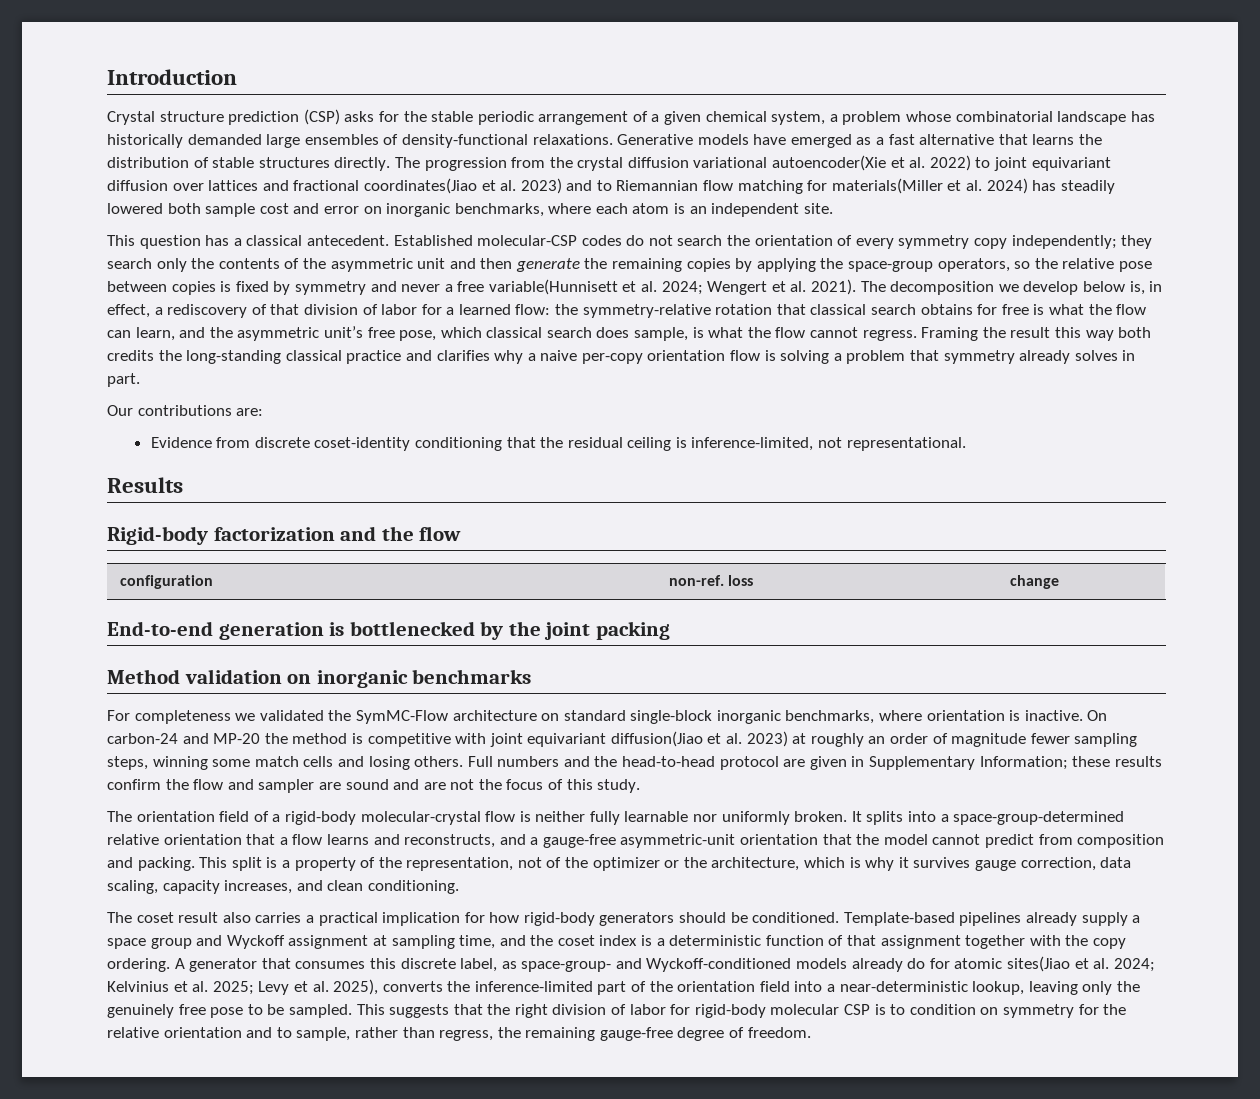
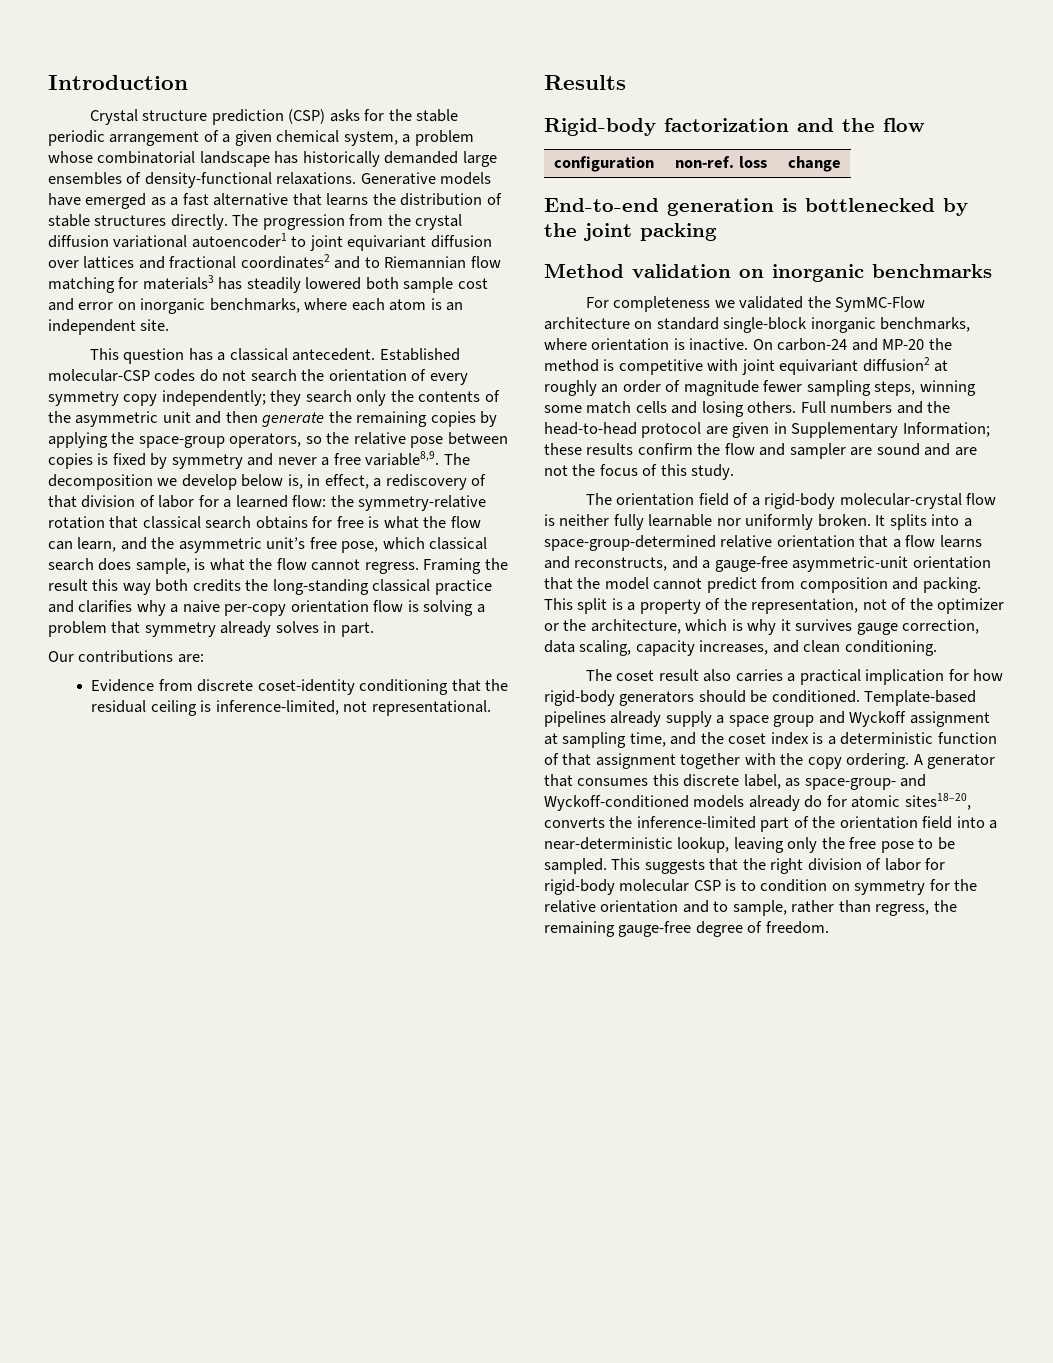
- The progression from the crystal diffusion variational autoencoder(Xie et al. 2022) to joint equivariant diffusion over lattices and fractional coordinates(Jiao et al. 2023) and to Riemannian flow matching for materials(Miller et al. 2024) has steadily lowered both sample cost and error on inorganic benchmarks, where each atom is an independent site.
+ The progression from the crystal diffusion variational autoencoder1 to joint equivariant diffusion over lattices and fractional coordinates2 and to Riemannian flow matching for materials3 has steadily lowered both sample cost and error on inorganic benchmarks, where each atom is an independent site.
- Established molecular-CSP codes do not search the orientation of every symmetry copy independently; they search only the contents of the asymmetric unit and then generate the remaining copies by applying the space-group operators, so the relative pose between copies is fixed by symmetry and never a free variable(Hunnisett et al. 2024; Wengert et al. 2021).
+ Established molecular-CSP codes do not search the orientation of every symmetry copy independently; they search only the contents of the asymmetric unit and then generate the remaining copies by applying the space-group operators, so the relative pose between copies is fixed by symmetry and never a free variable8,9.
- On carbon-24 and MP-20 the method is competitive with joint equivariant diffusion(Jiao et al. 2023) at roughly an order of magnitude fewer sampling steps, winning some match cells and losing others.
+ On carbon-24 and MP-20 the method is competitive with joint equivariant diffusion2 at roughly an order of magnitude fewer sampling steps, winning some match cells and losing others.
- A generator that consumes this discrete label, as space-group- and Wyckoff-conditioned models already do for atomic sites(Jiao et al. 2024; Kelvinius et al. 2025; Levy et al. 2025), converts the inference-limited part of the orientation field into a near-deterministic lookup, leaving only the genuinely free pose to be sampled.
+ A generator that consumes this discrete label, as space-group- and Wyckoff-conditioned models already do for atomic sites18–20, converts the inference-limited part of the orientation field into a near-deterministic lookup, leaving only the free pose to be sampled.

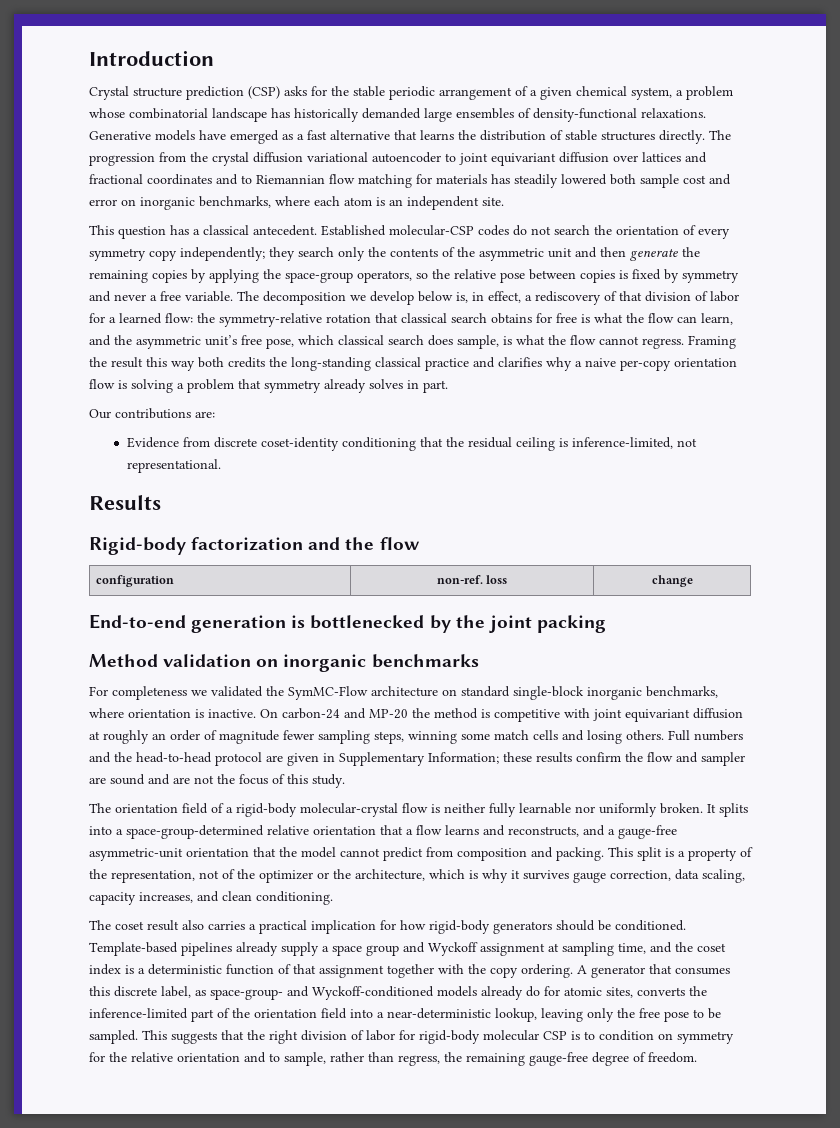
- The progression from the crystal diffusion variational autoencoder1 to joint equivariant diffusion over lattices and fractional coordinates2 and to Riemannian flow matching for materials3 has steadily lowered both sample cost and error on inorganic benchmarks, where each atom is an independent site.
+ The progression from the crystal diffusion variational autoencoder to joint equivariant diffusion over lattices and fractional coordinates and to Riemannian flow matching for materials has steadily lowered both sample cost and error on inorganic benchmarks, where each atom is an independent site.
- Established molecular-CSP codes do not search the orientation of every symmetry copy independently; they search only the contents of the asymmetric unit and then generate the remaining copies by applying the space-group operators, so the relative pose between copies is fixed by symmetry and never a free variable8,9.
+ Established molecular-CSP codes do not search the orientation of every symmetry copy independently; they search only the contents of the asymmetric unit and then generate the remaining copies by applying the space-group operators, so the relative pose between copies is fixed by symmetry and never a free variable.
- On carbon-24 and MP-20 the method is competitive with joint equivariant diffusion2 at roughly an order of magnitude fewer sampling steps, winning some match cells and losing others.
+ On carbon-24 and MP-20 the method is competitive with joint equivariant diffusion at roughly an order of magnitude fewer sampling steps, winning some match cells and losing others.
- A generator that consumes this discrete label, as space-group- and Wyckoff-conditioned models already do for atomic sites18–20, converts the inference-limited part of the orientation field into a near-deterministic lookup, leaving only the free pose to be sampled.
+ A generator that consumes this discrete label, as space-group- and Wyckoff-conditioned models already do for atomic sites, converts the inference-limited part of the orientation field into a near-deterministic lookup, leaving only the free pose to be sampled.

